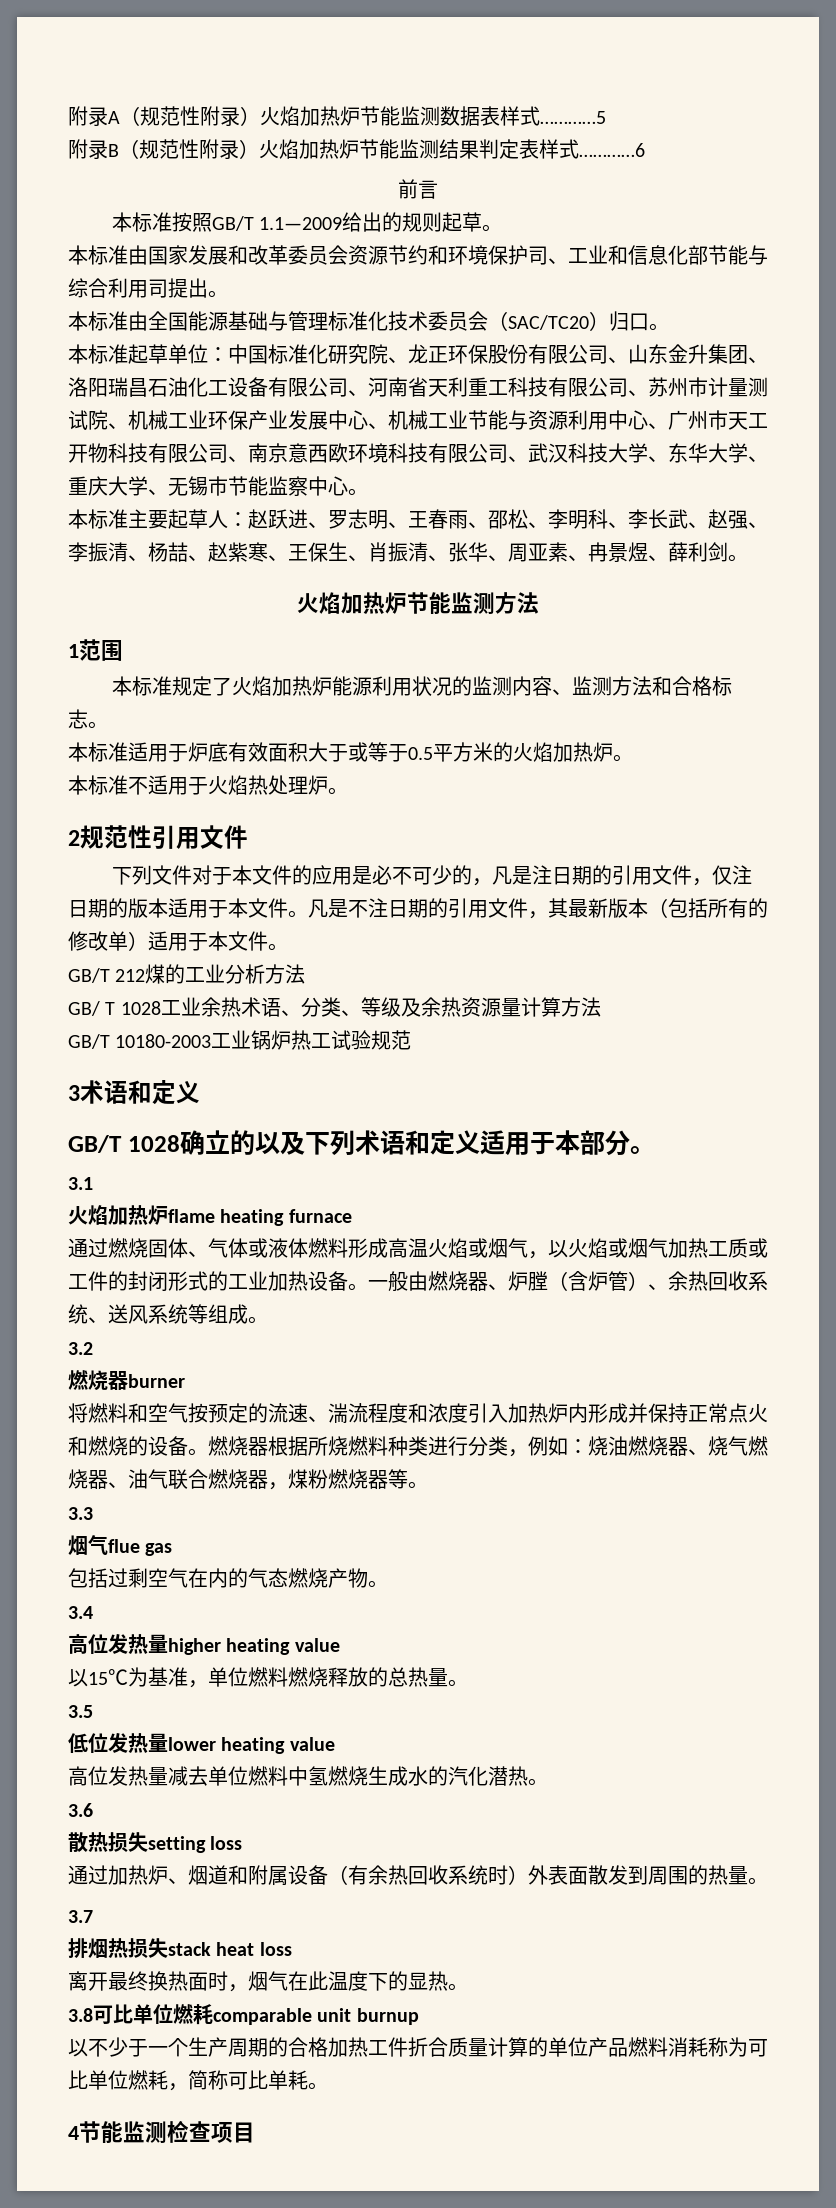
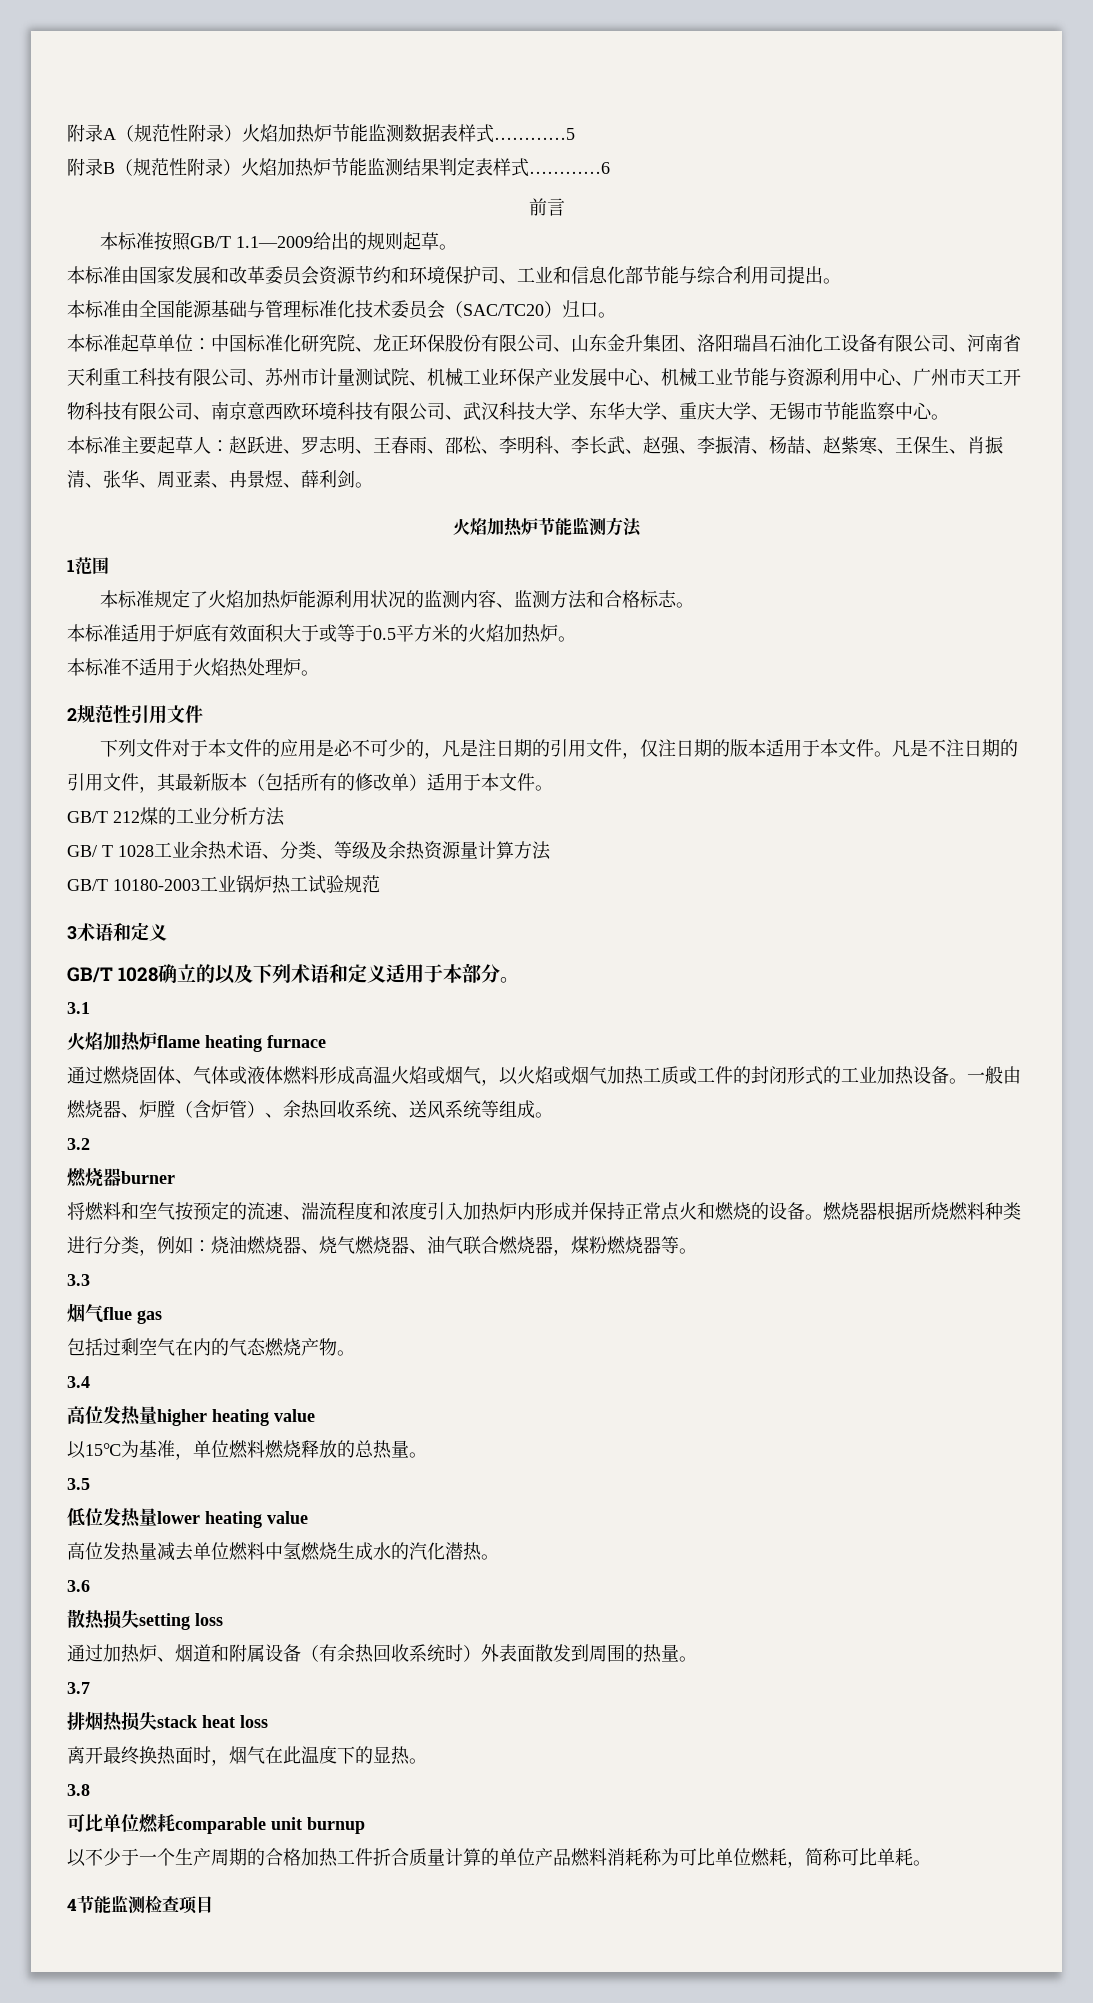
- 3.8可比单位燃耗comparable unit burnup
+ 3.8
+ 可比单位燃耗comparable unit burnup

